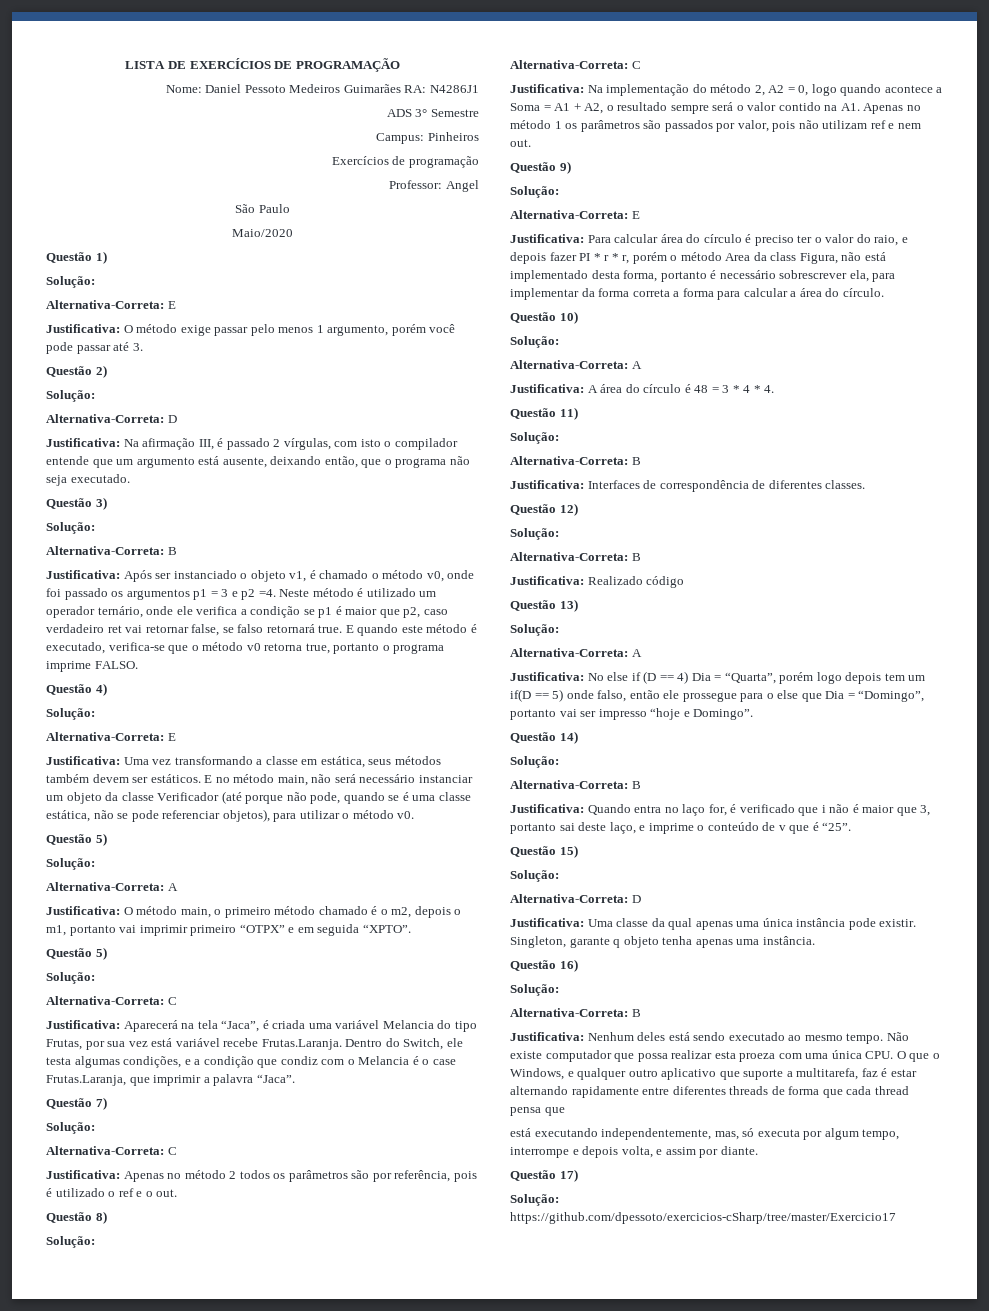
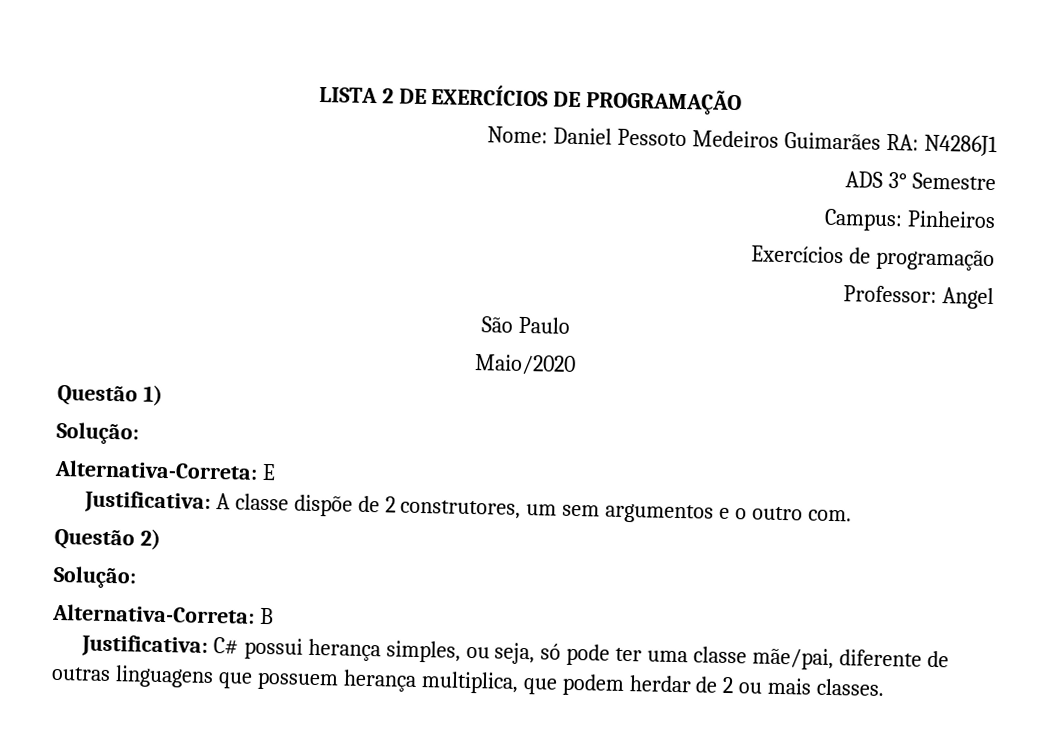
- LISTA DE EXERCÍCIOS DE PROGRAMAÇÃO
+ LISTA 2 DE EXERCÍCIOS DE PROGRAMAÇÃO
- Justificativa: O método exige passar pelo menos 1 argumento, porém você pode passar até 3.
+ Justificativa: A classe dispõe de 2 construtores, um sem argumentos e o outro com.
  Questão 2)
  Solução:
- Alternativa-Correta: D
- Justificativa: Na afirmação III, é passado 2 vírgulas, com isto o compilador entende que um argumento está ausente, deixando então, que o programa não seja executado.
- Questão 3)
- Solução:
  Alternativa-Correta: B
- Justificativa: Após ser instanciado o objeto v1, é chamado o método v0, onde foi passado os argumentos p1 = 3 e p2 =4. Neste método é utilizado um operador ternário, onde ele verifica a condição se p1 é maior que p2, caso verdadeiro ret vai retornar false, se falso retornará true. E quando este método é executado, verifica-se que o método v0 retorna true, portanto o programa imprime FALSO.
- Questão 4)
- Solução:
- Alternativa-Correta: E
- Justificativa: Uma vez transformando a classe em estática, seus métodos também devem ser estáticos. E no método main, não será necessário instanciar um objeto da classe Verificador (até porque não pode, quando se é uma classe estática, não se pode referenciar objetos), para utilizar o método v0.
- Questão 5)
- Solução:
- Alternativa-Correta: A
- Justificativa: O método main, o primeiro método chamado é o m2, depois o m1, portanto vai imprimir primeiro “OTPX” e em seguida “XPTO”.
- Questão 5)
- Solução:
- Alternativa-Correta: C
- Justificativa: Aparecerá na tela “Jaca”, é criada uma variável Melancia do tipo Frutas, por sua vez está variável recebe Frutas.Laranja. Dentro do Switch, ele testa algumas condições, e a condição que condiz com o Melancia é o case Frutas.Laranja, que imprimir a palavra “Jaca”.
- Questão 7)
- Solução:
- Alternativa-Correta: C
- Justificativa: Apenas no método 2 todos os parâmetros são por referência, pois é utilizado o ref e o out.
- Questão 8)
- Solução:
- Alternativa-Correta: C
- Justificativa: Na implementação do método 2, A2 = 0, logo quando acontece a Soma = A1 + A2, o resultado sempre será o valor contido na A1. Apenas no método 1 os parâmetros são passados por valor, pois não utilizam ref e nem out.
- Questão 9)
- Solução:
- Alternativa-Correta: E
- Justificativa: Para calcular área do círculo é preciso ter o valor do raio, e depois fazer PI * r * r, porém o método Area da class Figura, não está implementado desta forma, portanto é necessário sobrescrever ela, para implementar da forma correta a forma para calcular a área do círculo.
- Questão 10)
- Solução:
- Alternativa-Correta: A
- Justificativa: A área do círculo é 48 = 3 * 4 * 4.
- Questão 11)
- Solução:
- Alternativa-Correta: B
- Justificativa: Interfaces de correspondência de diferentes classes.
- Questão 12)
- Solução:
- Alternativa-Correta: B
- Justificativa: Realizado código
- Questão 13)
- Solução:
- Alternativa-Correta: A
- Justificativa: No else if (D == 4) Dia = “Quarta”, porém logo depois tem um if(D == 5) onde falso, então ele prossegue para o else que Dia = “Domingo”, portanto vai ser impresso “hoje e Domingo”.
- Questão 14)
- Solução:
- Alternativa-Correta: B
- Justificativa: Quando entra no laço for, é verificado que i não é maior que 3, portanto sai deste laço, e imprime o conteúdo de v que é “25”.
- Questão 15)
- Solução:
- Alternativa-Correta: D
- Justificativa: Uma classe da qual apenas uma única instância pode existir. Singleton, garante q objeto tenha apenas uma instância.
- Questão 16)
- Solução:
- Alternativa-Correta: B
- Justificativa: Nenhum deles está sendo executado ao mesmo tempo. Não existe computador que possa realizar esta proeza com uma única CPU. O que o Windows, e qualquer outro aplicativo que suporte a multitarefa, faz é estar alternando rapidamente entre diferentes threads de forma que cada thread pensa que
- está executando independentemente, mas, só executa por algum tempo, interrompe e depois volta, e assim por diante.
- Questão 17)
- Solução: https://github.com/dpessoto/exercicios-cSharp/tree/master/Exercicio17
+ Justificativa: C# possui herança simples, ou seja, só pode ter uma classe mãe/pai, diferente de outras linguagens que possuem herança multiplica, que podem herdar de 2 ou mais classes.

